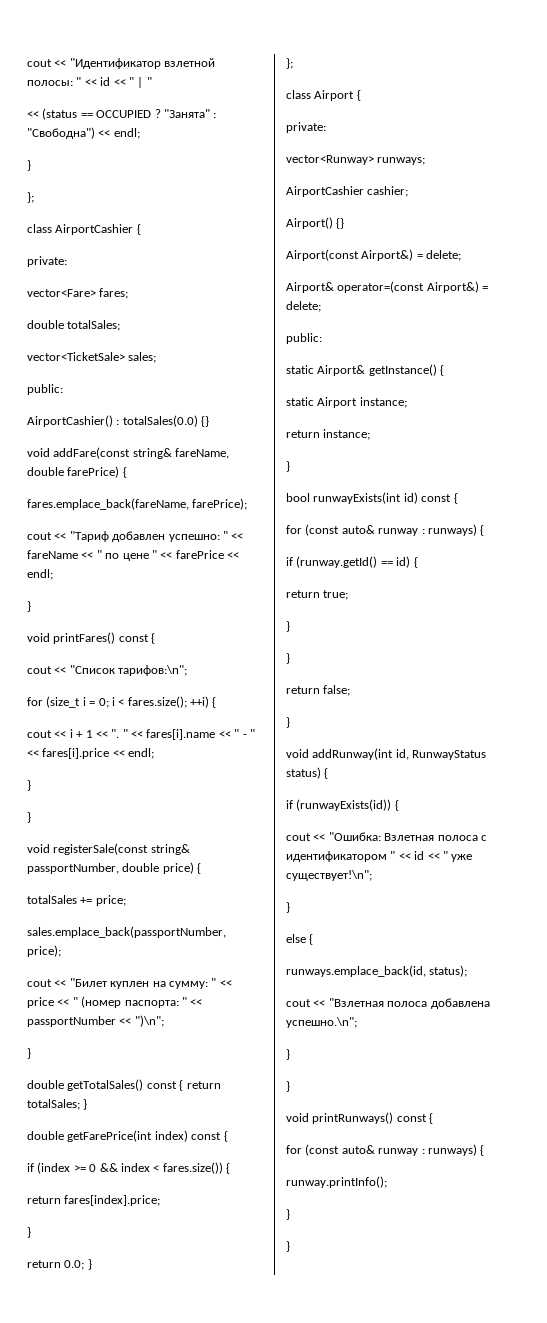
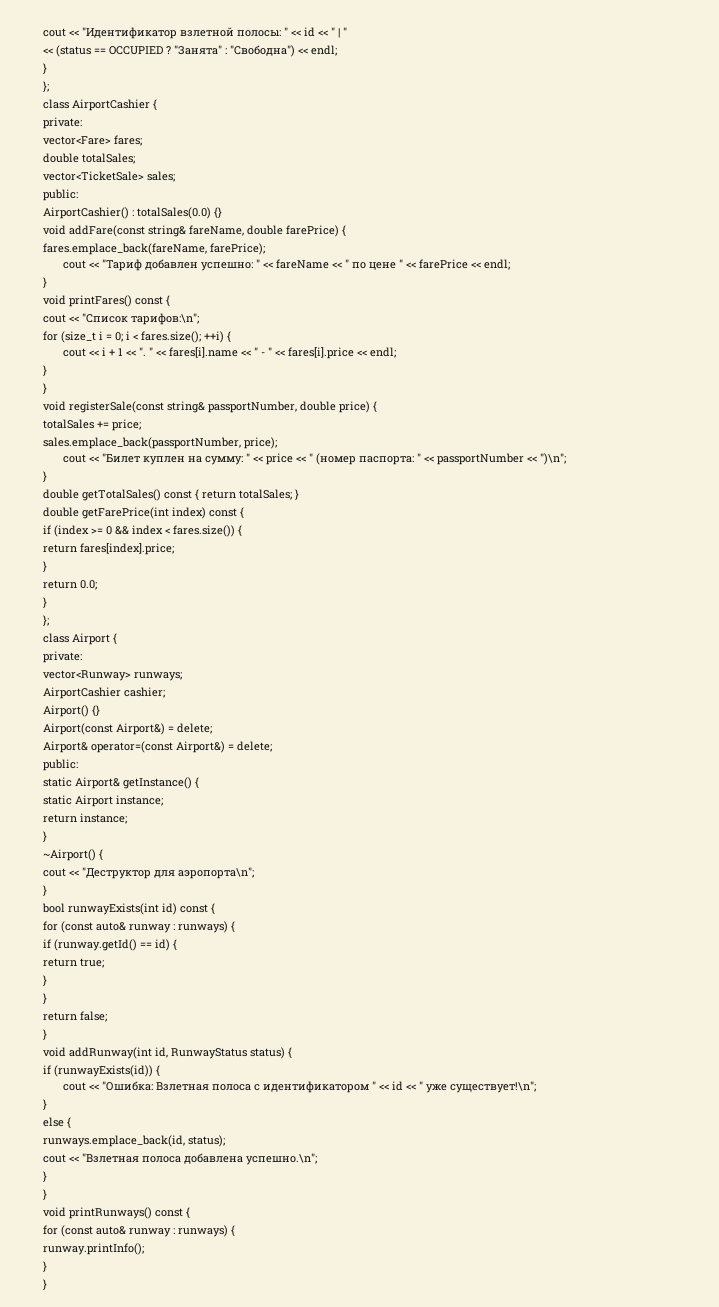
- return 0.0; }
+ return 0.0;
+ }
+ ~Airport() {
+ cout << "Деструктор для аэропорта\n";
+ }

